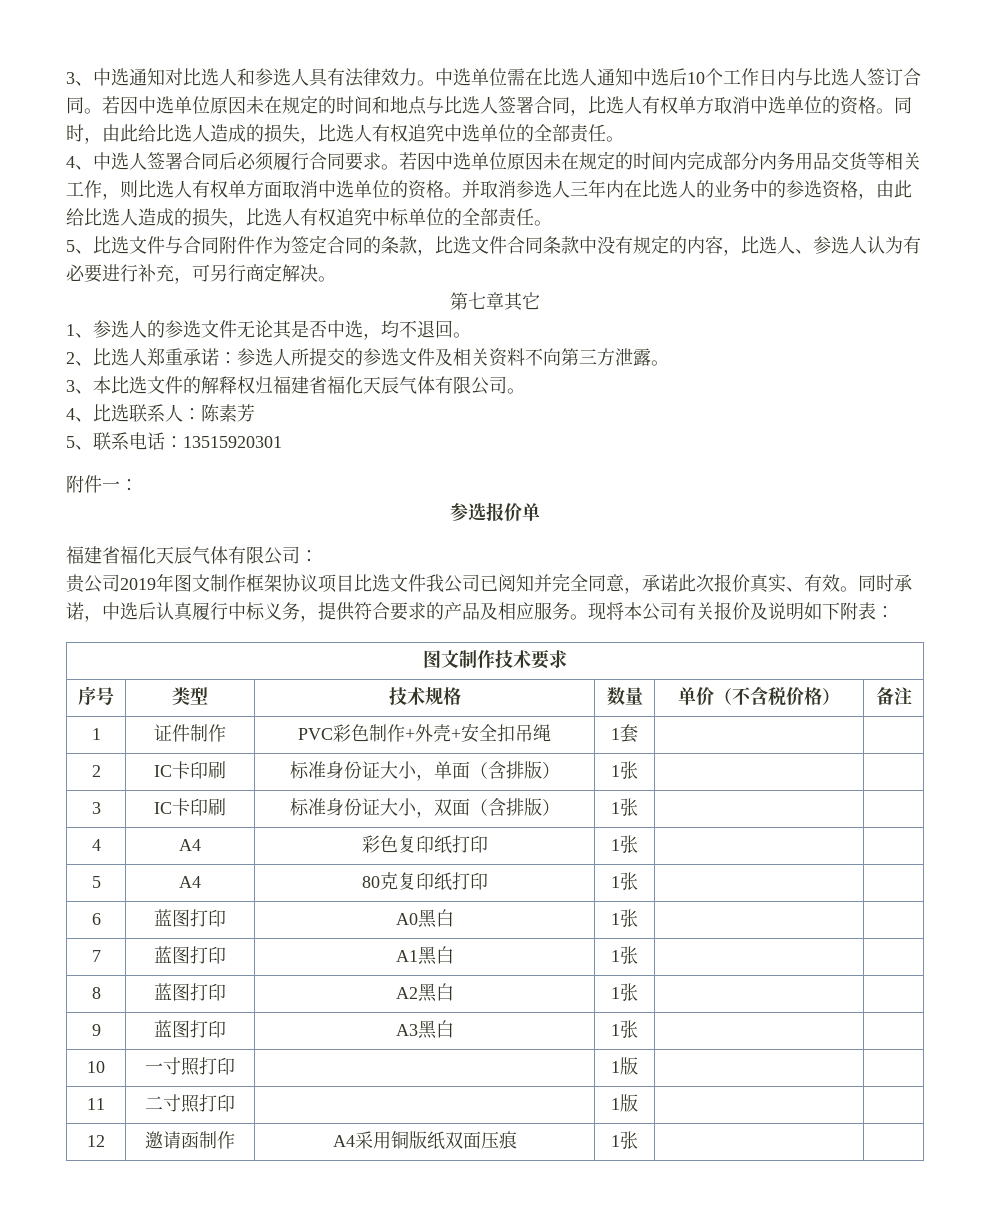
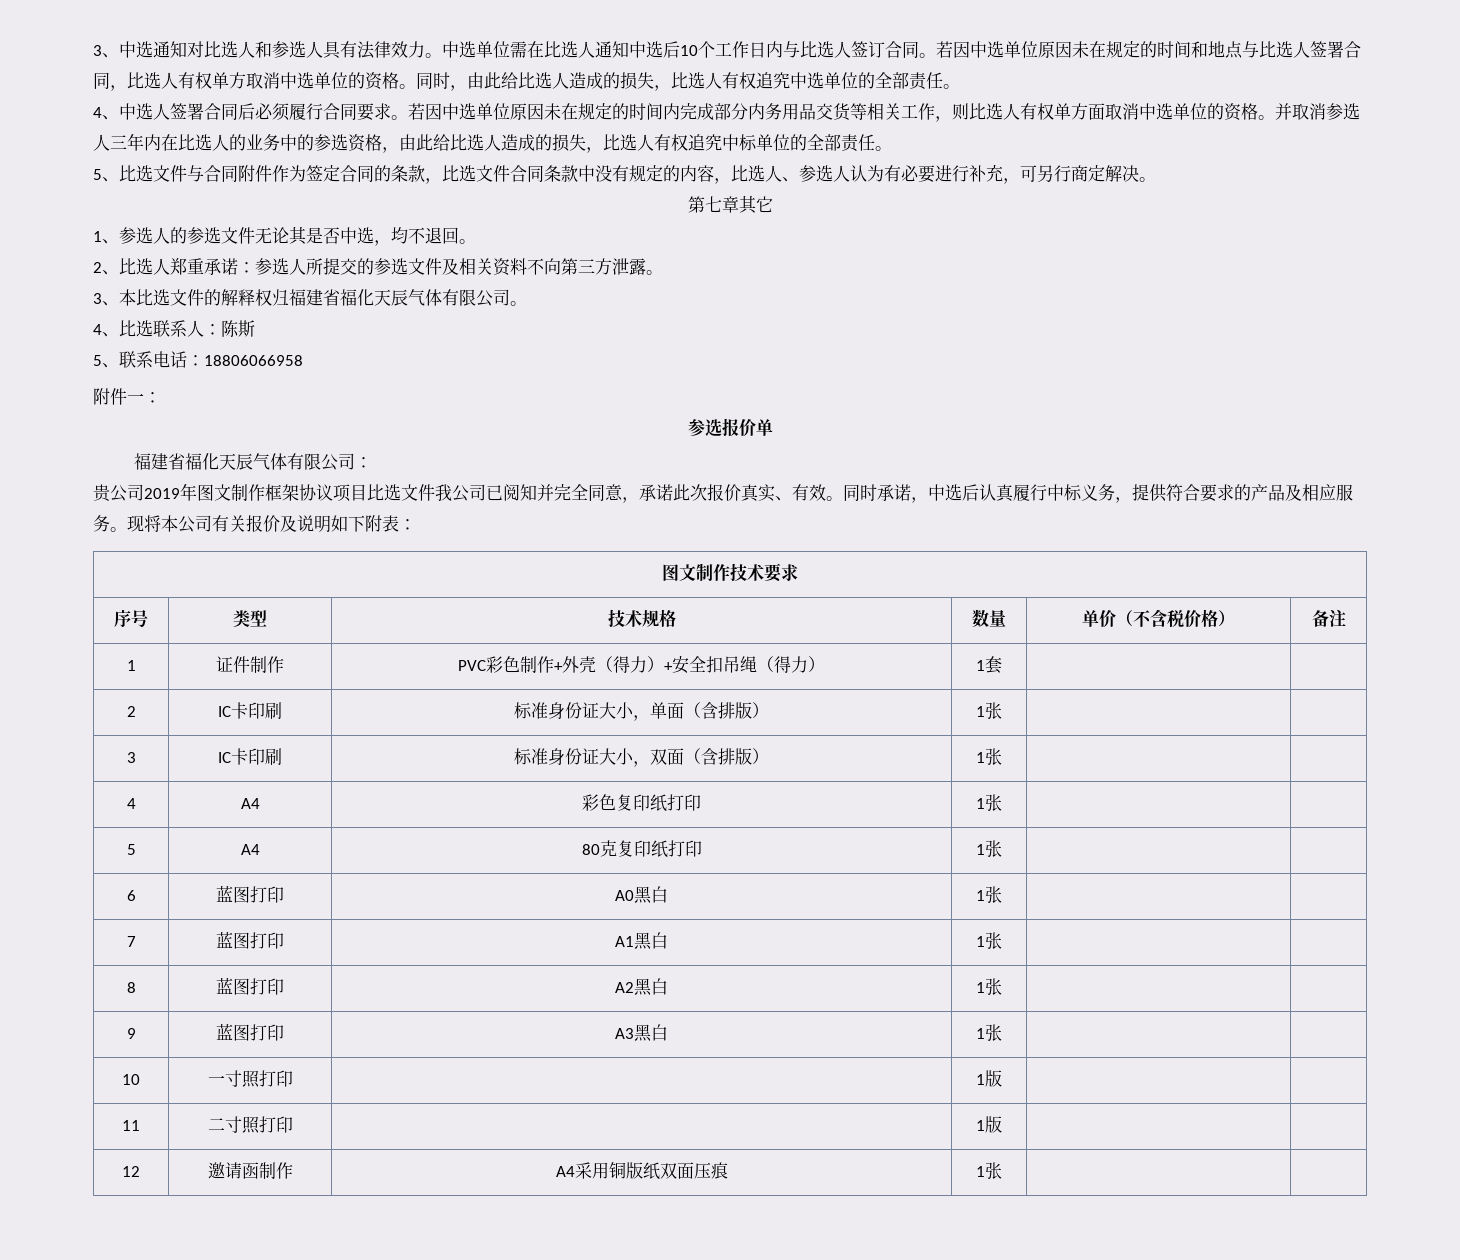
- 4、比选联系人：陈素芳
+ 4、比选联系人：陈斯
- 5、联系电话：13515920301
+ 5、联系电话：18806066958
- 1 | 证件制作 | PVC彩色制作+外壳+安全扣吊绳 | 1套 | |
+ 1 | 证件制作 | PVC彩色制作+外壳（得力）+安全扣吊绳（得力） | 1套 | |

